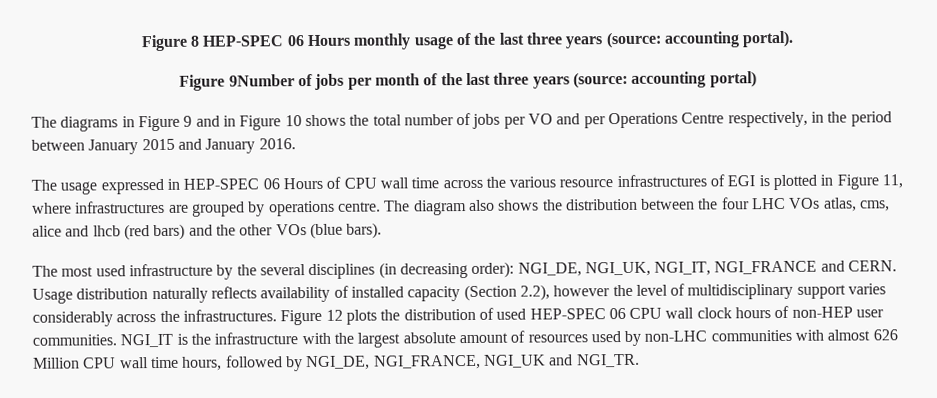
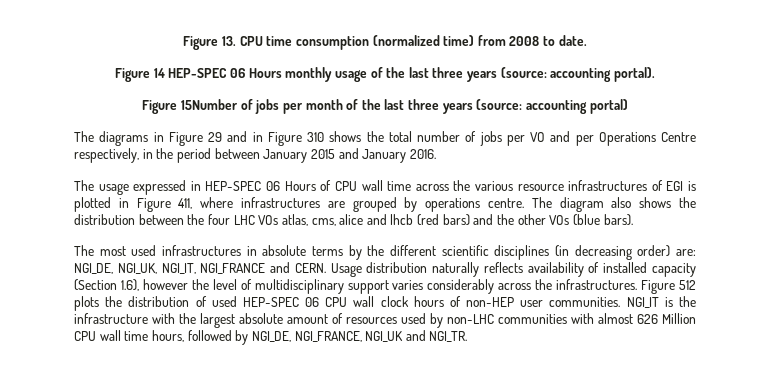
- Figure 8 HEP-SPEC 06 Hours monthly usage of the last three years (source: accounting portal).
+ Figure 13. CPU time consumption (normalized time) from 2008 to date.
+ Figure 14 HEP-SPEC 06 Hours monthly usage of the last three years (source: accounting portal).
- Figure 9Number of jobs per month of the last three years (source: accounting portal)
+ Figure 15Number of jobs per month of the last three years (source: accounting portal)
- The diagrams in Figure 9 and in Figure 10 shows the total number of jobs per VO and per Operations Centre respectively, in the period between January 2015 and January 2016.
+ The diagrams in Figure 29 and in Figure 310 shows the total number of jobs per VO and per Operations Centre respectively, in the period between January 2015 and January 2016.
- The usage expressed in HEP-SPEC 06 Hours of CPU wall time across the various resource infrastructures of EGI is plotted in Figure 11, where infrastructures are grouped by operations centre.
+ The usage expressed in HEP-SPEC 06 Hours of CPU wall time across the various resource infrastructures of EGI is plotted in Figure 411, where infrastructures are grouped by operations centre.
- The most used infrastructure by the several disciplines (in decreasing order): NGI_DE, NGI_UK, NGI_IT, NGI_FRANCE and CERN.
+ The most used infrastructures in absolute terms by the different scientific disciplines (in decreasing order) are: NGI_DE, NGI_UK, NGI_IT, NGI_FRANCE and CERN.
- Usage distribution naturally reflects availability of installed capacity (Section 2.2), however the level of multidisciplinary support varies considerably across the infrastructures.
+ Usage distribution naturally reflects availability of installed capacity (Section 1.6), however the level of multidisciplinary support varies considerably across the infrastructures.
- Figure 12 plots the distribution of used HEP-SPEC 06 CPU wall clock hours of non-HEP user communities.
+ Figure 512 plots the distribution of used HEP-SPEC 06 CPU wall clock hours of non-HEP user communities.

